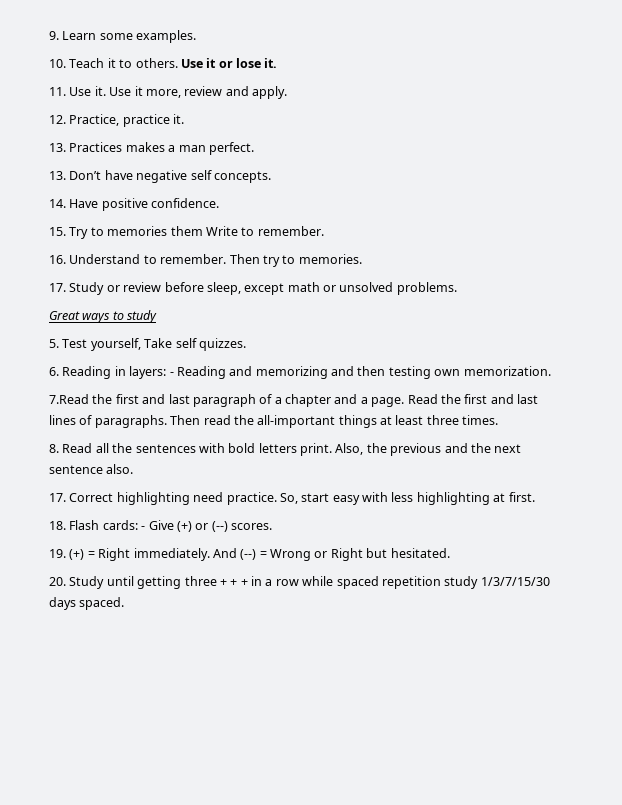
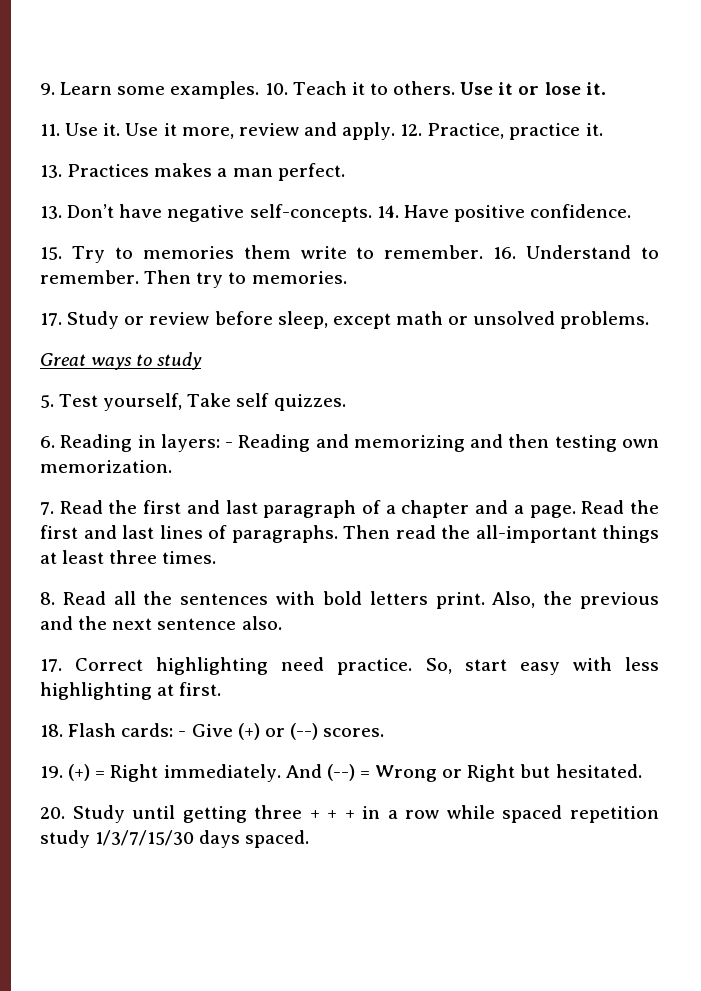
- 9. Learn some examples.
- 10. Teach it to others.
+ 9. Learn some examples. 10. Teach it to others.
- Use it more, review and apply.
- 12. Practice, practice it.
+ Use it more, review and apply. 12. Practice, practice it.
- 13. Don’t have negative self concepts.
- 14. Have positive confidence.
+ 13. Don’t have negative self-concepts. 14. Have positive confidence.
- 15. Try to memories them Write to remember.
- 16. Understand to remember.
+ 15. Try to memories them write to remember. 16. Understand to remember.
- 7.Read the first and last paragraph of a chapter and a page.
+ 7. Read the first and last paragraph of a chapter and a page.

